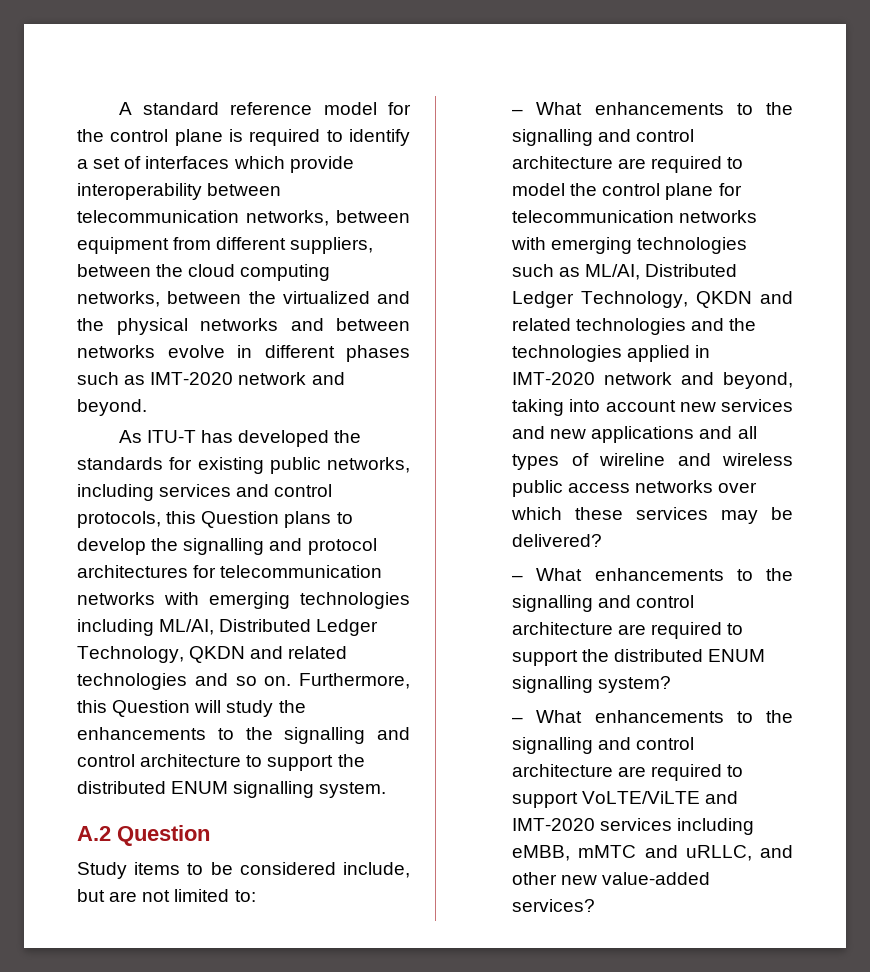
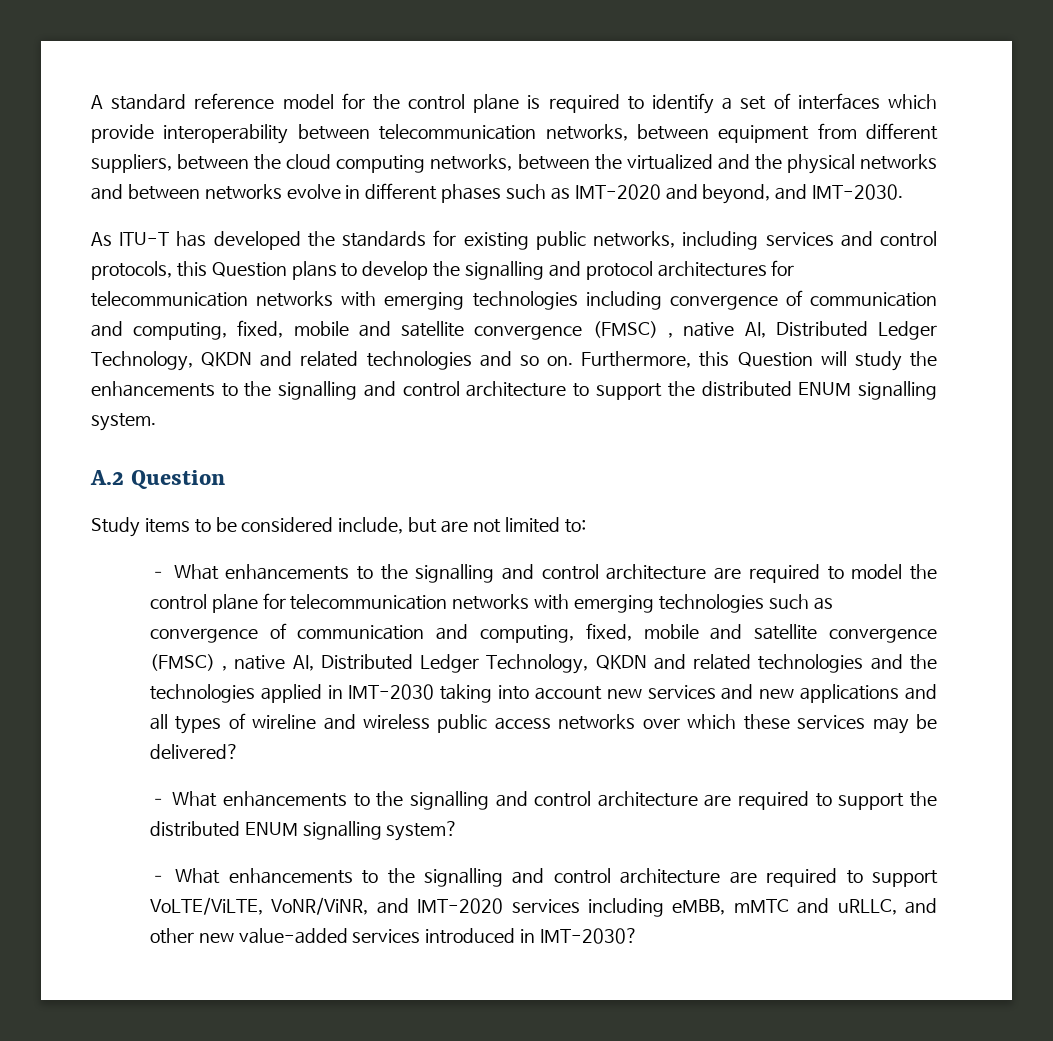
- A standard reference model for the control plane is required to identify a set of interfaces which provide interoperability between telecommunication networks, between equipment from different suppliers, between the cloud computing networks, between the virtualized and the physical networks and between networks evolve in different phases such as IMT-2020 network and beyond.
+ A standard reference model for the control plane is required to identify a set of interfaces which provide interoperability between telecommunication networks, between equipment from different suppliers, between the cloud computing networks, between the virtualized and the physical networks and between networks evolve in different phases such as IMT-2020 and beyond, and IMT-2030.
- As ITU-T has developed the standards for existing public networks, including services and control protocols, this Question plans to develop the signalling and protocol architectures for telecommunication networks with emerging technologies including ML/AI, Distributed Ledger Technology, QKDN and related technologies and so on.
+ As ITU-T has developed the standards for existing public networks, including services and control protocols, this Question plans to develop the signalling and protocol architectures for telecommunication networks with emerging technologies including convergence of communication and computing, fixed, mobile and satellite convergence (FMSC) , native AI, Distributed Ledger Technology, QKDN and related technologies and so on.
- – What enhancements to the signalling and control architecture are required to model the control plane for telecommunication networks with emerging technologies such as ML/AI, Distributed Ledger Technology, QKDN and related technologies and the technologies applied in IMT-2020 network and beyond, taking into account new services and new applications and all types of wireline and wireless public access networks over which these services may be delivered?
+ – What enhancements to the signalling and control architecture are required to model the control plane for telecommunication networks with emerging technologies such as convergence of communication and computing, fixed, mobile and satellite convergence (FMSC) , native AI, Distributed Ledger Technology, QKDN and related technologies and the technologies applied in IMT-2030 taking into account new services and new applications and all types of wireline and wireless public access networks over which these services may be delivered?
- – What enhancements to the signalling and control architecture are required to support VoLTE/ViLTE and IMT-2020 services including eMBB, mMTC and uRLLC, and other new value-added services?
+ – What enhancements to the signalling and control architecture are required to support VoLTE/ViLTE, VoNR/ViNR, and IMT-2020 services including eMBB, mMTC and uRLLC, and other new value-added services introduced in IMT-2030?

